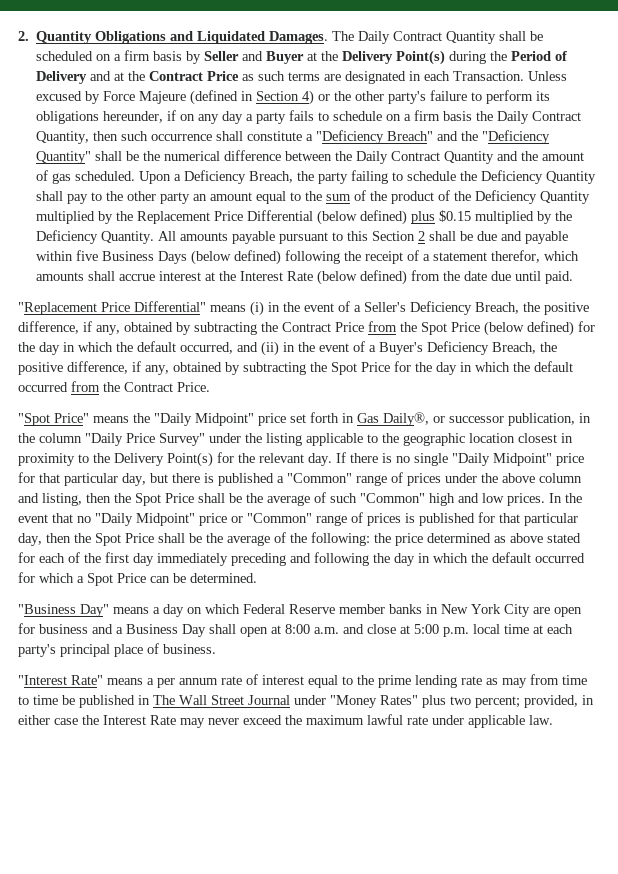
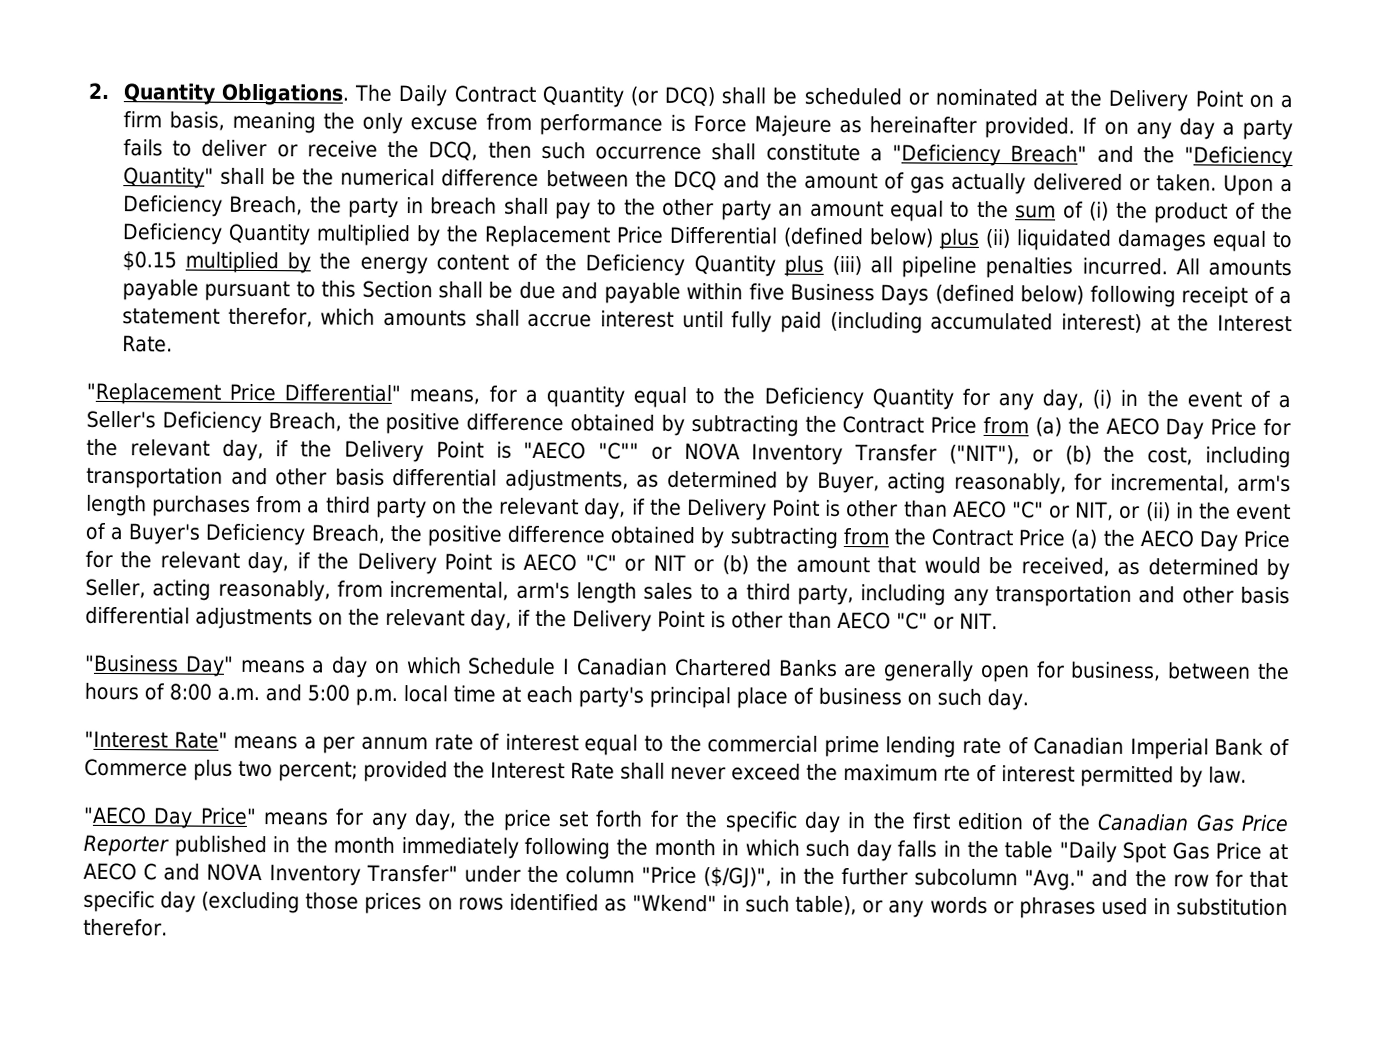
- 2. Quantity Obligations and Liquidated Damages.
+ 2. Quantity Obligations.
- The Daily Contract Quantity shall be scheduled on a firm basis by Seller and Buyer at the Delivery Point(s) during the Period of Delivery and at the Contract Price as such terms are designated in each Transaction. Unless excused by Force Majeure (defined in Section 4) or the other party's failure to perform its obligations hereunder, if on any day a party fails to schedule on a firm basis the Daily Contract Quantity, then such occurrence shall constitute a "Deficiency Breach" and the "Deficiency Quantity" shall be the numerical difference between the Daily Contract Quantity and the amount of gas scheduled.
+ The Daily Contract Quantity (or DCQ) shall be scheduled or nominated at the Delivery Point on a firm basis, meaning the only excuse from performance is Force Majeure as hereinafter provided. If on any day a party fails to deliver or receive the DCQ, then such occurrence shall constitute a "Deficiency Breach" and the "Deficiency Quantity" shall be the numerical difference between the DCQ and the amount of gas actually delivered or taken.
- Upon a Deficiency Breach, the party failing to schedule the Deficiency Quantity shall pay to the other party an amount equal to the sum of the product of the Deficiency Quantity multiplied by the Replacement Price Differential (below defined) plus $0.15 multiplied by the Deficiency Quantity.
+ Upon a Deficiency Breach, the party in breach shall pay to the other party an amount equal to the sum of (i) the product of the Deficiency Quantity multiplied by the Replacement Price Differential (defined below) plus (ii) liquidated damages equal to $0.15 multiplied by the energy content of the Deficiency Quantity plus (iii) all pipeline penalties incurred.
- All amounts payable pursuant to this Section 2 shall be due and payable within five Business Days (below defined) following the receipt of a statement therefor, which amounts shall accrue interest at the Interest Rate (below defined) from the date due until paid.
- "Replacement Price Differential" means (i) in the event of a Seller's Deficiency Breach, the positive difference, if any, obtained by subtracting the Contract Price from the Spot Price (below defined) for the day in which the default occurred, and (ii) in the event of a Buyer's Deficiency Breach, the positive difference, if any, obtained by subtracting the Spot Price for the day in which the default occurred from the Contract Price.
- "Spot Price" means the "Daily Midpoint" price set forth in Gas Daily®, or successor publication, in the column "Daily Price Survey" under the listing applicable to the geographic location closest in proximity to the Delivery Point(s) for the relevant day. If there is no single "Daily Midpoint" price for that particular day, but there is published a "Common" range of prices under the above column and listing, then the Spot Price shall be the average of such "Common" high and low prices. In the event that no "Daily Midpoint" price or "Common" range of prices is published for that particular day, then the Spot Price shall be the average of the following: the price determined as above stated for each of the first day immediately preceding and following the day in which the default occurred for which a Spot Price can be determined.
+ All amounts payable pursuant to this Section shall be due and payable within five Business Days (defined below) following receipt of a statement therefor, which amounts shall accrue interest until fully paid (including accumulated interest) at the Interest Rate.
+ "Replacement Price Differential" means, for a quantity equal to the Deficiency Quantity for any day, (i) in the event of a Seller's Deficiency Breach, the positive difference obtained by subtracting the Contract Price from (a) the AECO Day Price for the relevant day, if the Delivery Point is "AECO "C"" or NOVA Inventory Transfer ("NIT"), or (b) the cost, including transportation and other basis differential adjustments, as determined by Buyer, acting reasonably, for incremental, arm's length purchases from a third party on the relevant day, if the Delivery Point is other than AECO "C" or NIT, or (ii) in the event of a Buyer's Deficiency Breach, the positive difference obtained by subtracting from the Contract Price (a) the AECO Day Price for the relevant day, if the Delivery Point is AECO "C" or NIT or (b) the amount that would be received, as determined by Seller, acting reasonably, from incremental, arm's length sales to a third party, including any transportation and other basis differential adjustments on the relevant day, if the Delivery Point is other than AECO "C" or NIT.
- "Business Day" means a day on which Federal Reserve member banks in New York City are open for business and a Business Day shall open at 8:00 a.m. and close at 5:00 p.m. local time at each party's principal place of business.
+ "Business Day" means a day on which Schedule I Canadian Chartered Banks are generally open for business, between the hours of 8:00 a.m. and 5:00 p.m. local time at each party's principal place of business on such day.
- "Interest Rate" means a per annum rate of interest equal to the prime lending rate as may from time to time be published in The Wall Street Journal under "Money Rates" plus two percent; provided, in either case the Interest Rate may never exceed the maximum lawful rate under applicable law.
+ "Interest Rate" means a per annum rate of interest equal to the commercial prime lending rate of Canadian Imperial Bank of Commerce plus two percent; provided the Interest Rate shall never exceed the maximum rte of interest permitted by law.
+ "AECO Day Price" means for any day, the price set forth for the specific day in the first edition of the Canadian Gas Price Reporter published in the month immediately following the month in which such day falls in the table "Daily Spot Gas Price at AECO C and NOVA Inventory Transfer" under the column "Price ($/GJ)", in the further subcolumn "Avg." and the row for that specific day (excluding those prices on rows identified as "Wkend" in such table), or any words or phrases used in substitution therefor.

